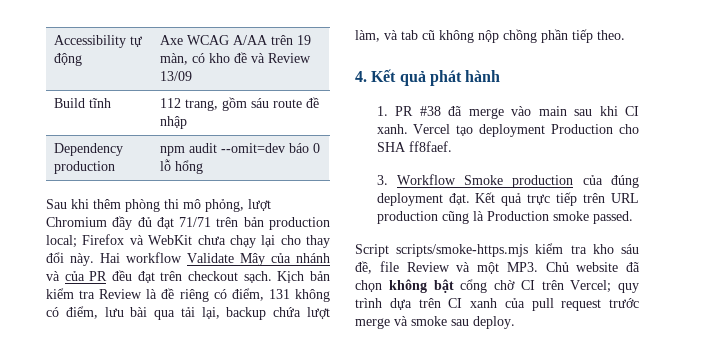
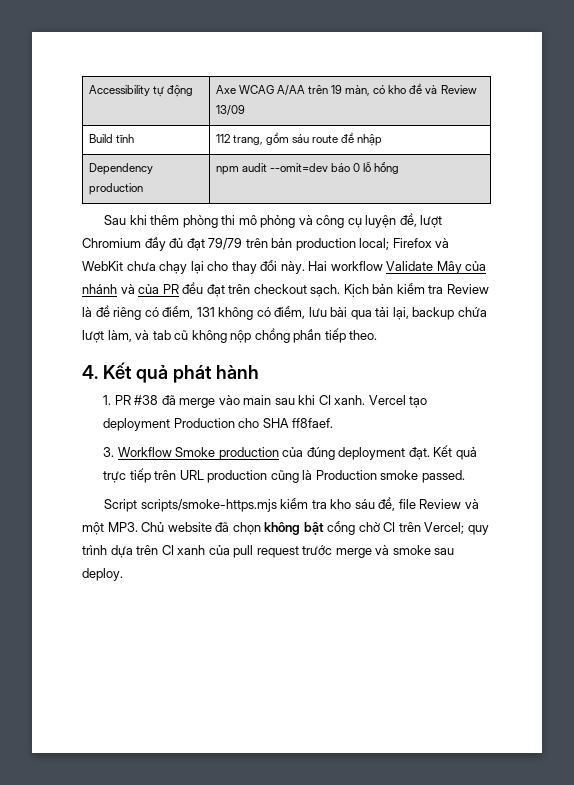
- Sau khi thêm phòng thi mô phỏng, lượt Chromium đầy đủ đạt 71/71 trên bản production local; Firefox và WebKit chưa chạy lại cho thay đổi này.
+ Sau khi thêm phòng thi mô phỏng và công cụ luyện đề, lượt Chromium đầy đủ đạt 79/79 trên bản production local; Firefox và WebKit chưa chạy lại cho thay đổi này.

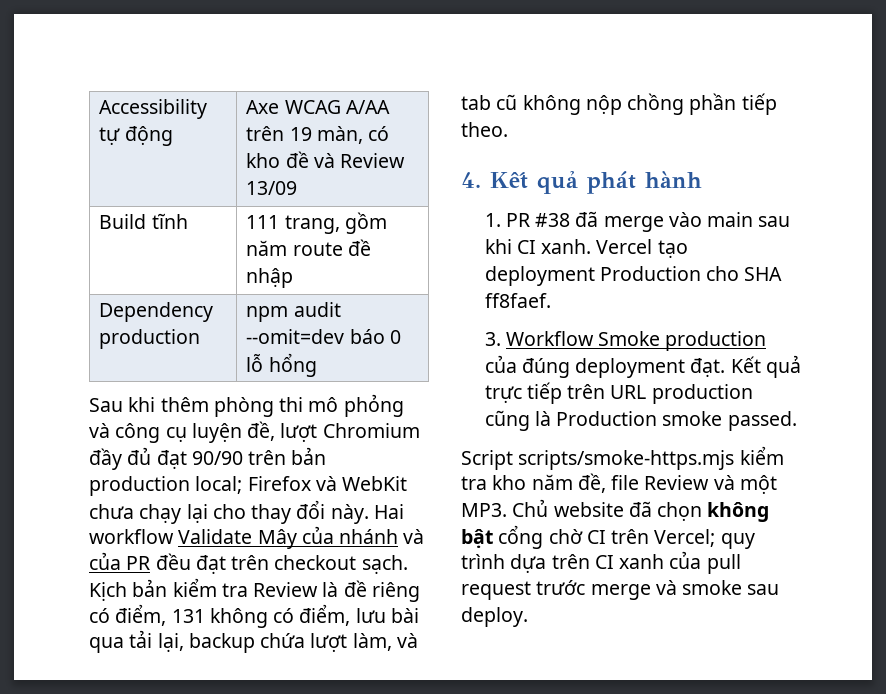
- Build tĩnh | 112 trang, gồm sáu route đề nhập
+ Build tĩnh | 111 trang, gồm năm route đề nhập
- Sau khi thêm phòng thi mô phỏng và công cụ luyện đề, lượt Chromium đầy đủ đạt 79/79 trên bản production local; Firefox và WebKit chưa chạy lại cho thay đổi này.
+ Sau khi thêm phòng thi mô phỏng và công cụ luyện đề, lượt Chromium đầy đủ đạt 90/90 trên bản production local; Firefox và WebKit chưa chạy lại cho thay đổi này.
- Script scripts/smoke-https.mjs kiểm tra kho sáu đề, file Review và một MP3. Chủ website đã chọn không bật cổng chờ CI trên Vercel; quy trình dựa trên CI xanh của pull request trước merge và smoke sau deploy.
+ Script scripts/smoke-https.mjs kiểm tra kho năm đề, file Review và một MP3. Chủ website đã chọn không bật cổng chờ CI trên Vercel; quy trình dựa trên CI xanh của pull request trước merge và smoke sau deploy.

